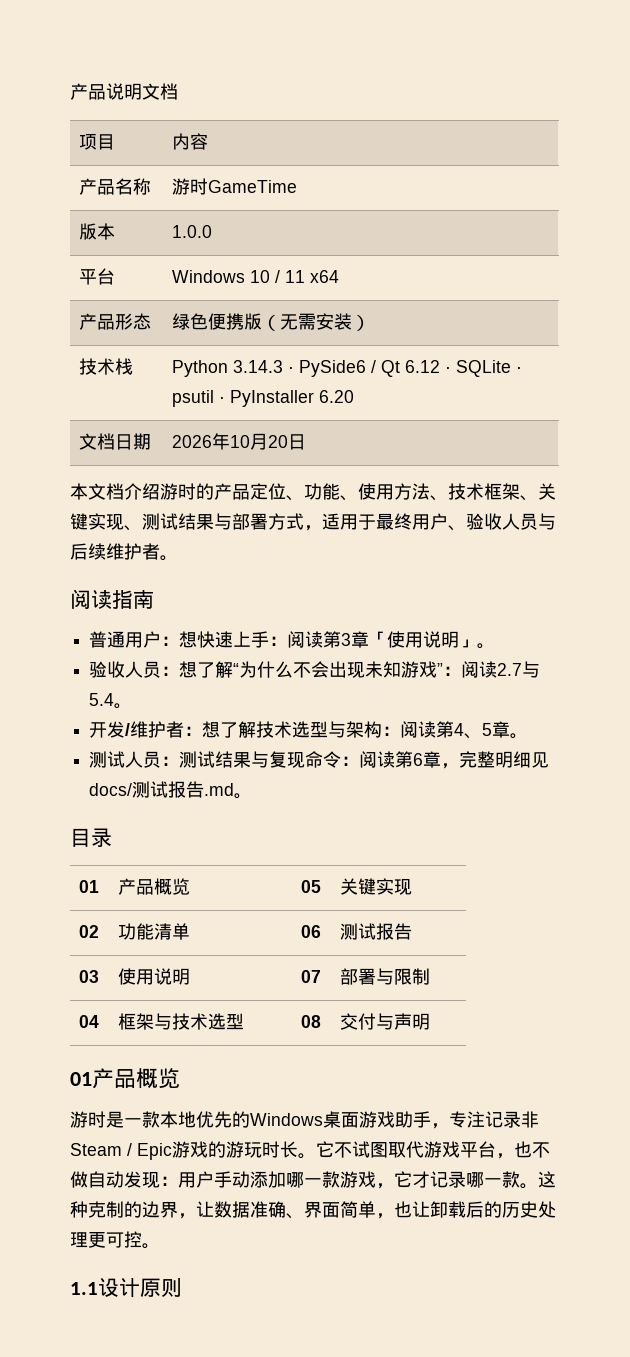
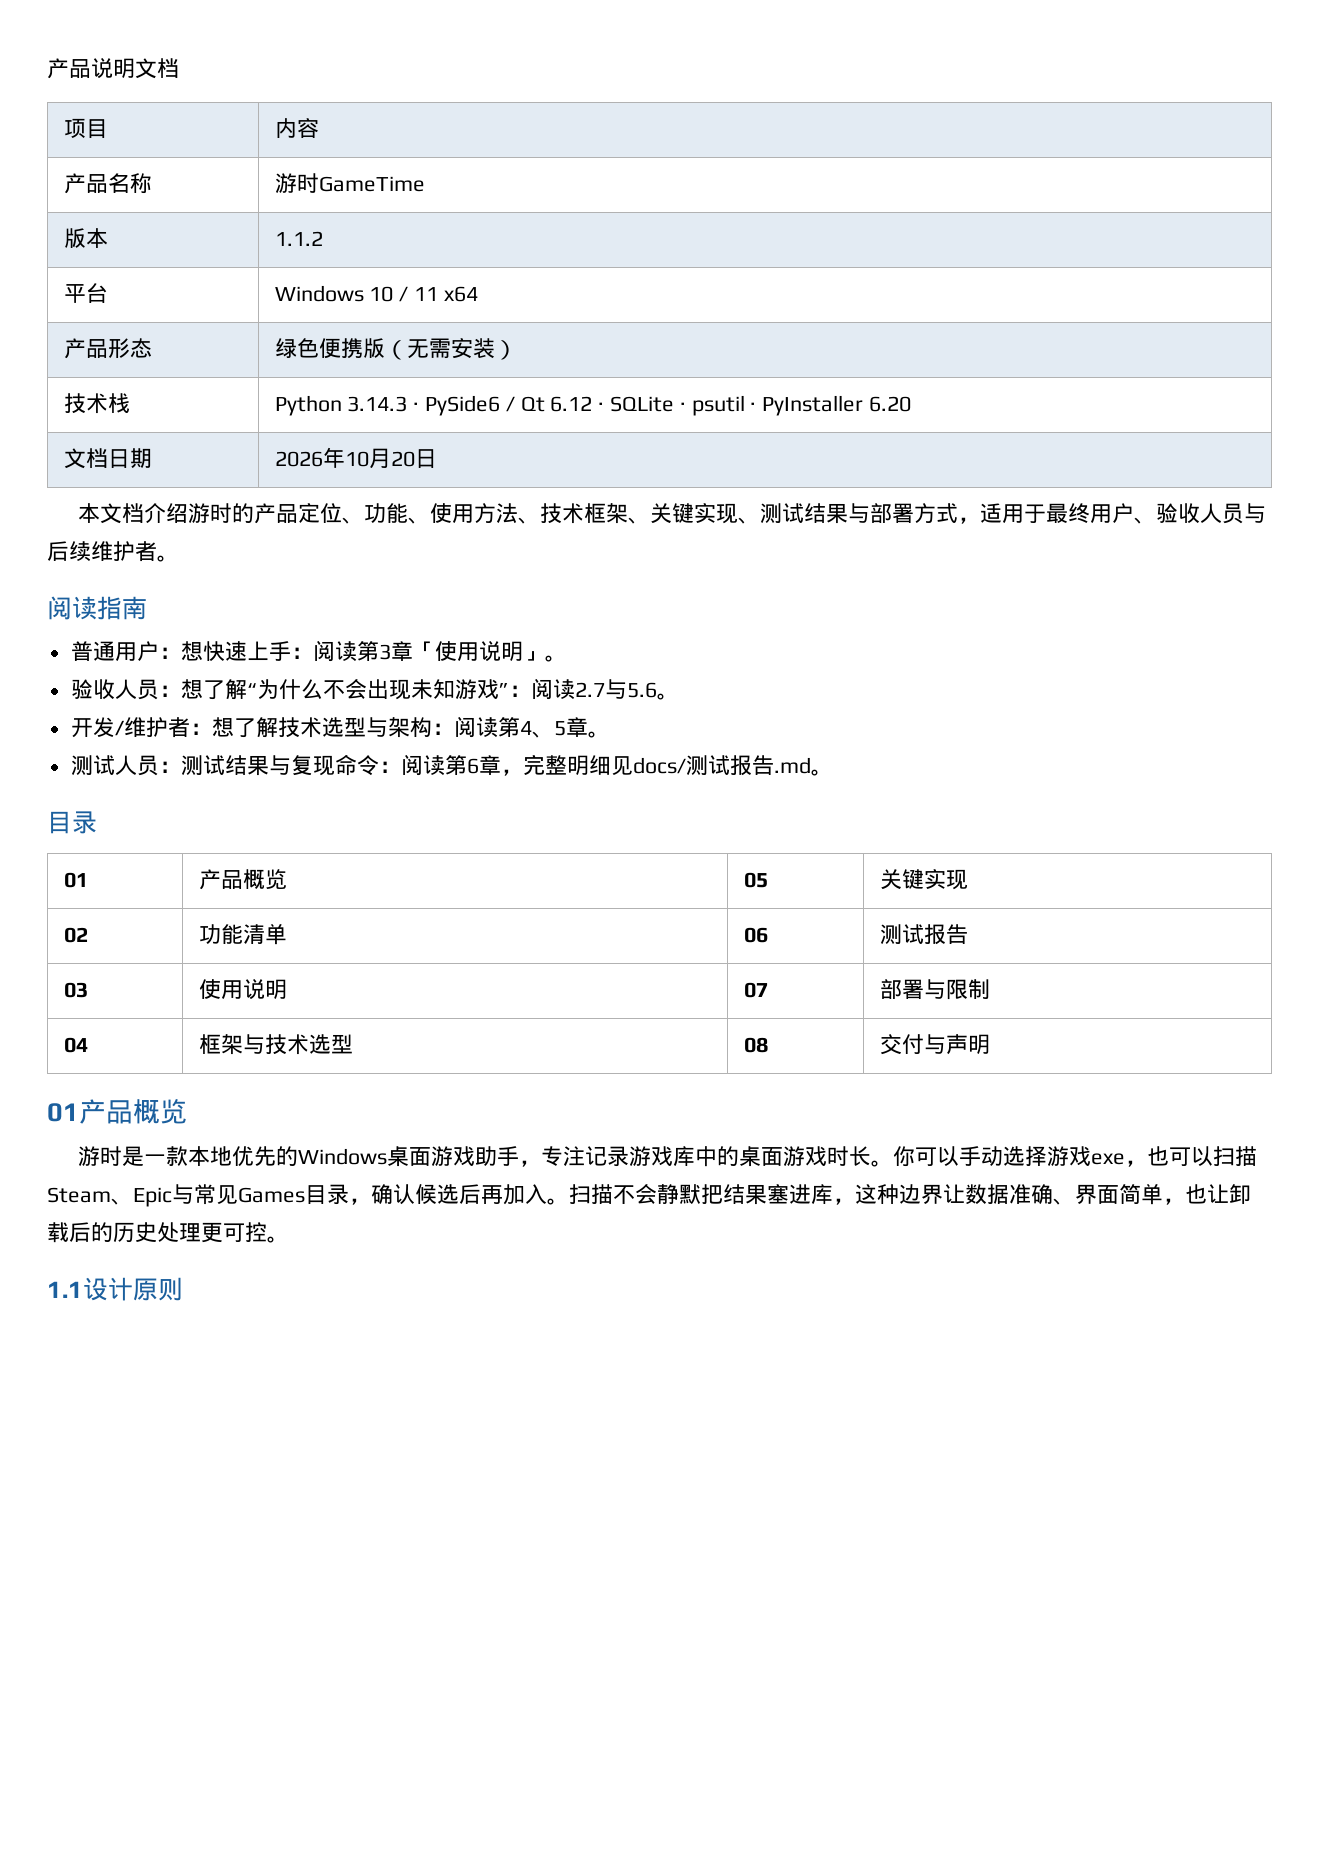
- 版本 | 1.0.0
+ 版本 | 1.1.2
- 验收人员：想了解“为什么不会出现未知游戏”：阅读2.7与5.4。
+ 验收人员：想了解“为什么不会出现未知游戏”：阅读2.7与5.6。
- 游时是一款本地优先的Windows桌面游戏助手，专注记录非Steam / Epic游戏的游玩时长。它不试图取代游戏平台，也不做自动发现：用户手动添加哪一款游戏，它才记录哪一款。这种克制的边界，让数据准确、界面简单，也让卸载后的历史处理更可控。
+ 游时是一款本地优先的Windows桌面游戏助手，专注记录游戏库中的桌面游戏时长。你可以手动选择游戏exe，也可以扫描Steam、Epic与常见Games目录，确认候选后再加入。扫描不会静默把结果塞进库，这种边界让数据准确、界面简单，也让卸载后的历史处理更可控。

